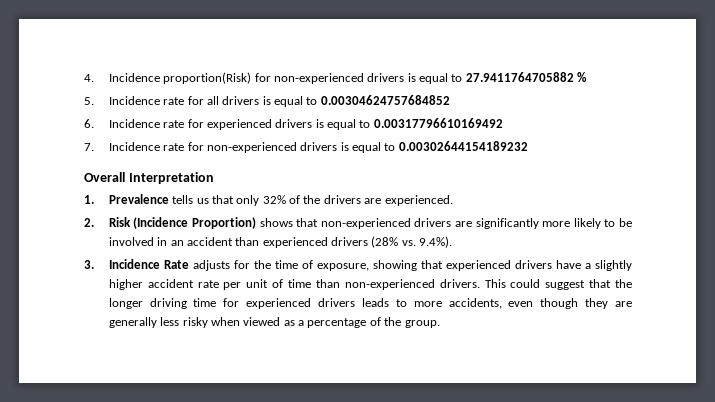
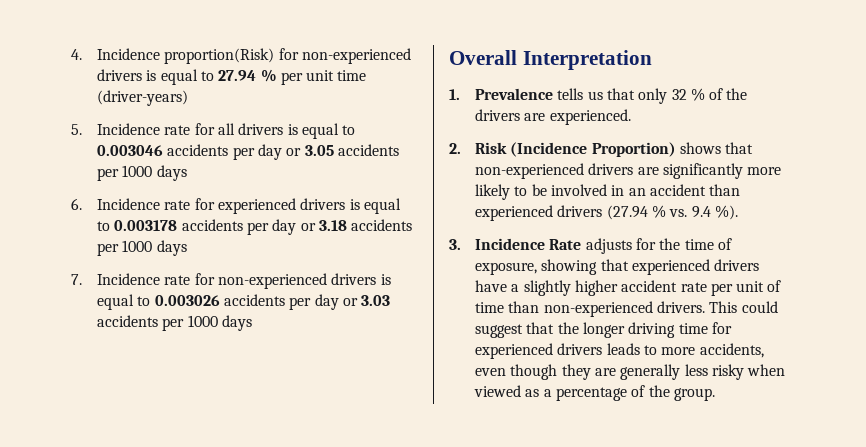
- 4. Incidence proportion(Risk) for non-experienced drivers is equal to 27.9411764705882 %
+ 4. Incidence proportion(Risk) for non-experienced drivers is equal to 27.94 % per unit time (driver-years)
- 5. Incidence rate for all drivers is equal to 0.00304624757684852
+ 5. Incidence rate for all drivers is equal to 0.003046 accidents per day or 3.05 accidents per 1000 days
- 6. Incidence rate for experienced drivers is equal to 0.00317796610169492
+ 6. Incidence rate for experienced drivers is equal to 0.003178 accidents per day or 3.18 accidents per 1000 days
- 7. Incidence rate for non-experienced drivers is equal to 0.00302644154189232
+ 7. Incidence rate for non-experienced drivers is equal to 0.003026 accidents per day or 3.03 accidents per 1000 days
- 1. Prevalence tells us that only 32% of the drivers are experienced.
+ 1. Prevalence tells us that only 32 % of the drivers are experienced.
- 2. Risk (Incidence Proportion) shows that non-experienced drivers are significantly more likely to be involved in an accident than experienced drivers (28% vs. 9.4%).
+ 2. Risk (Incidence Proportion) shows that non-experienced drivers are significantly more likely to be involved in an accident than experienced drivers (27.94 % vs. 9.4 %).

